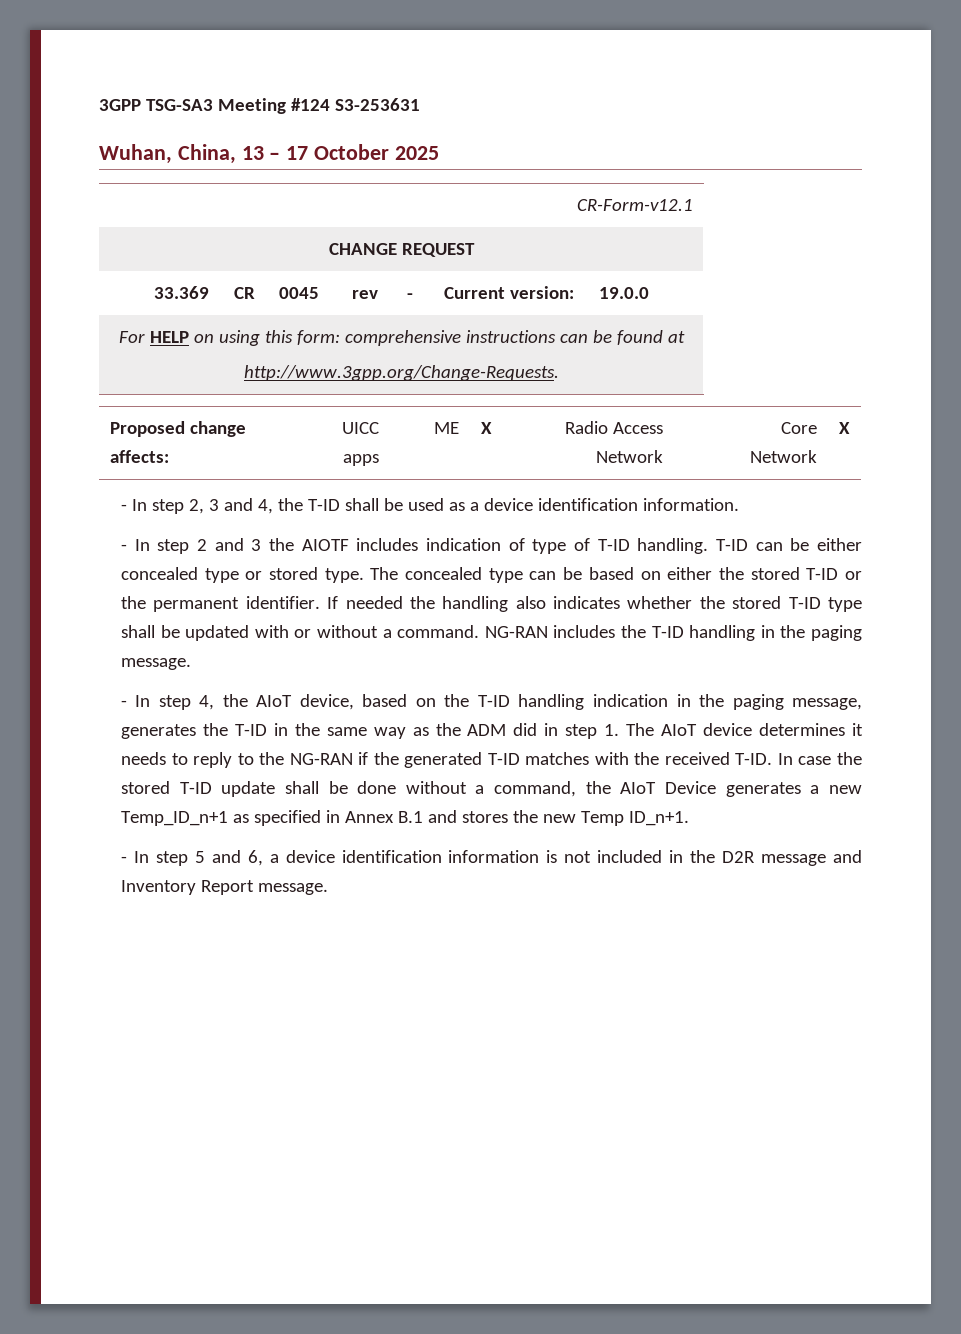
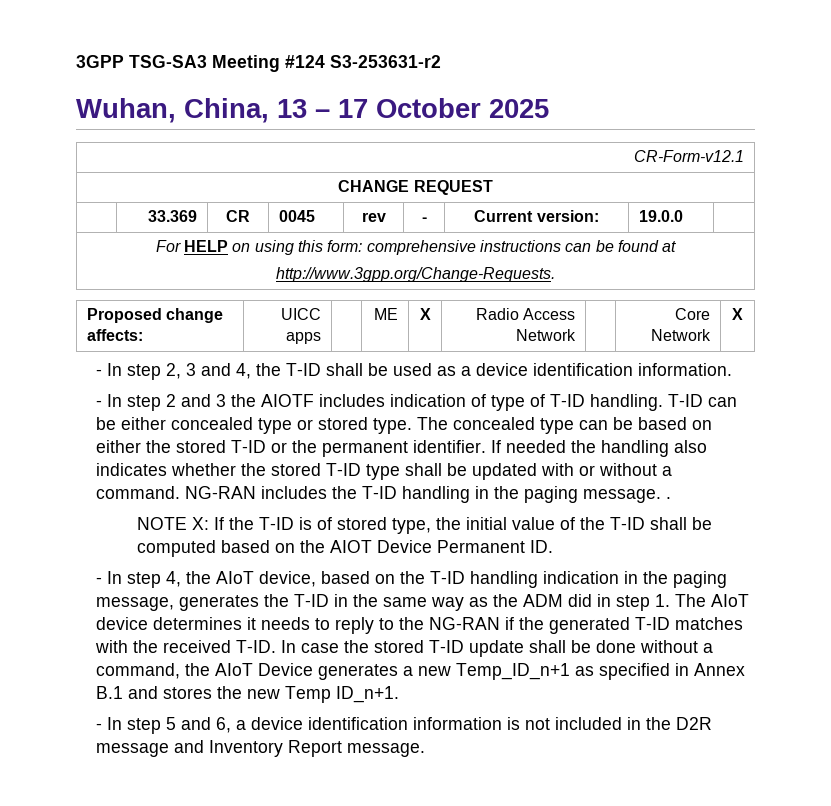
- 3GPP TSG-SA3 Meeting #124 S3-253631
+ 3GPP TSG-SA3 Meeting #124 S3-253631-r2
- NG-RAN includes the T-ID handling in the paging message.
+ NG-RAN includes the T-ID handling in the paging message. .
+ NOTE X: If the T-ID is of stored type, the initial value of the T-ID shall be computed based on the AIOT Device Permanent ID.

